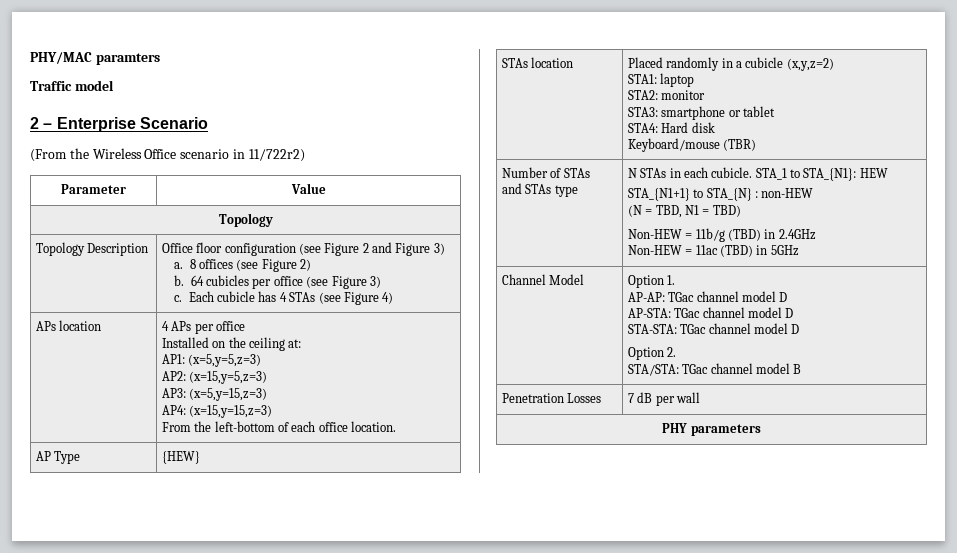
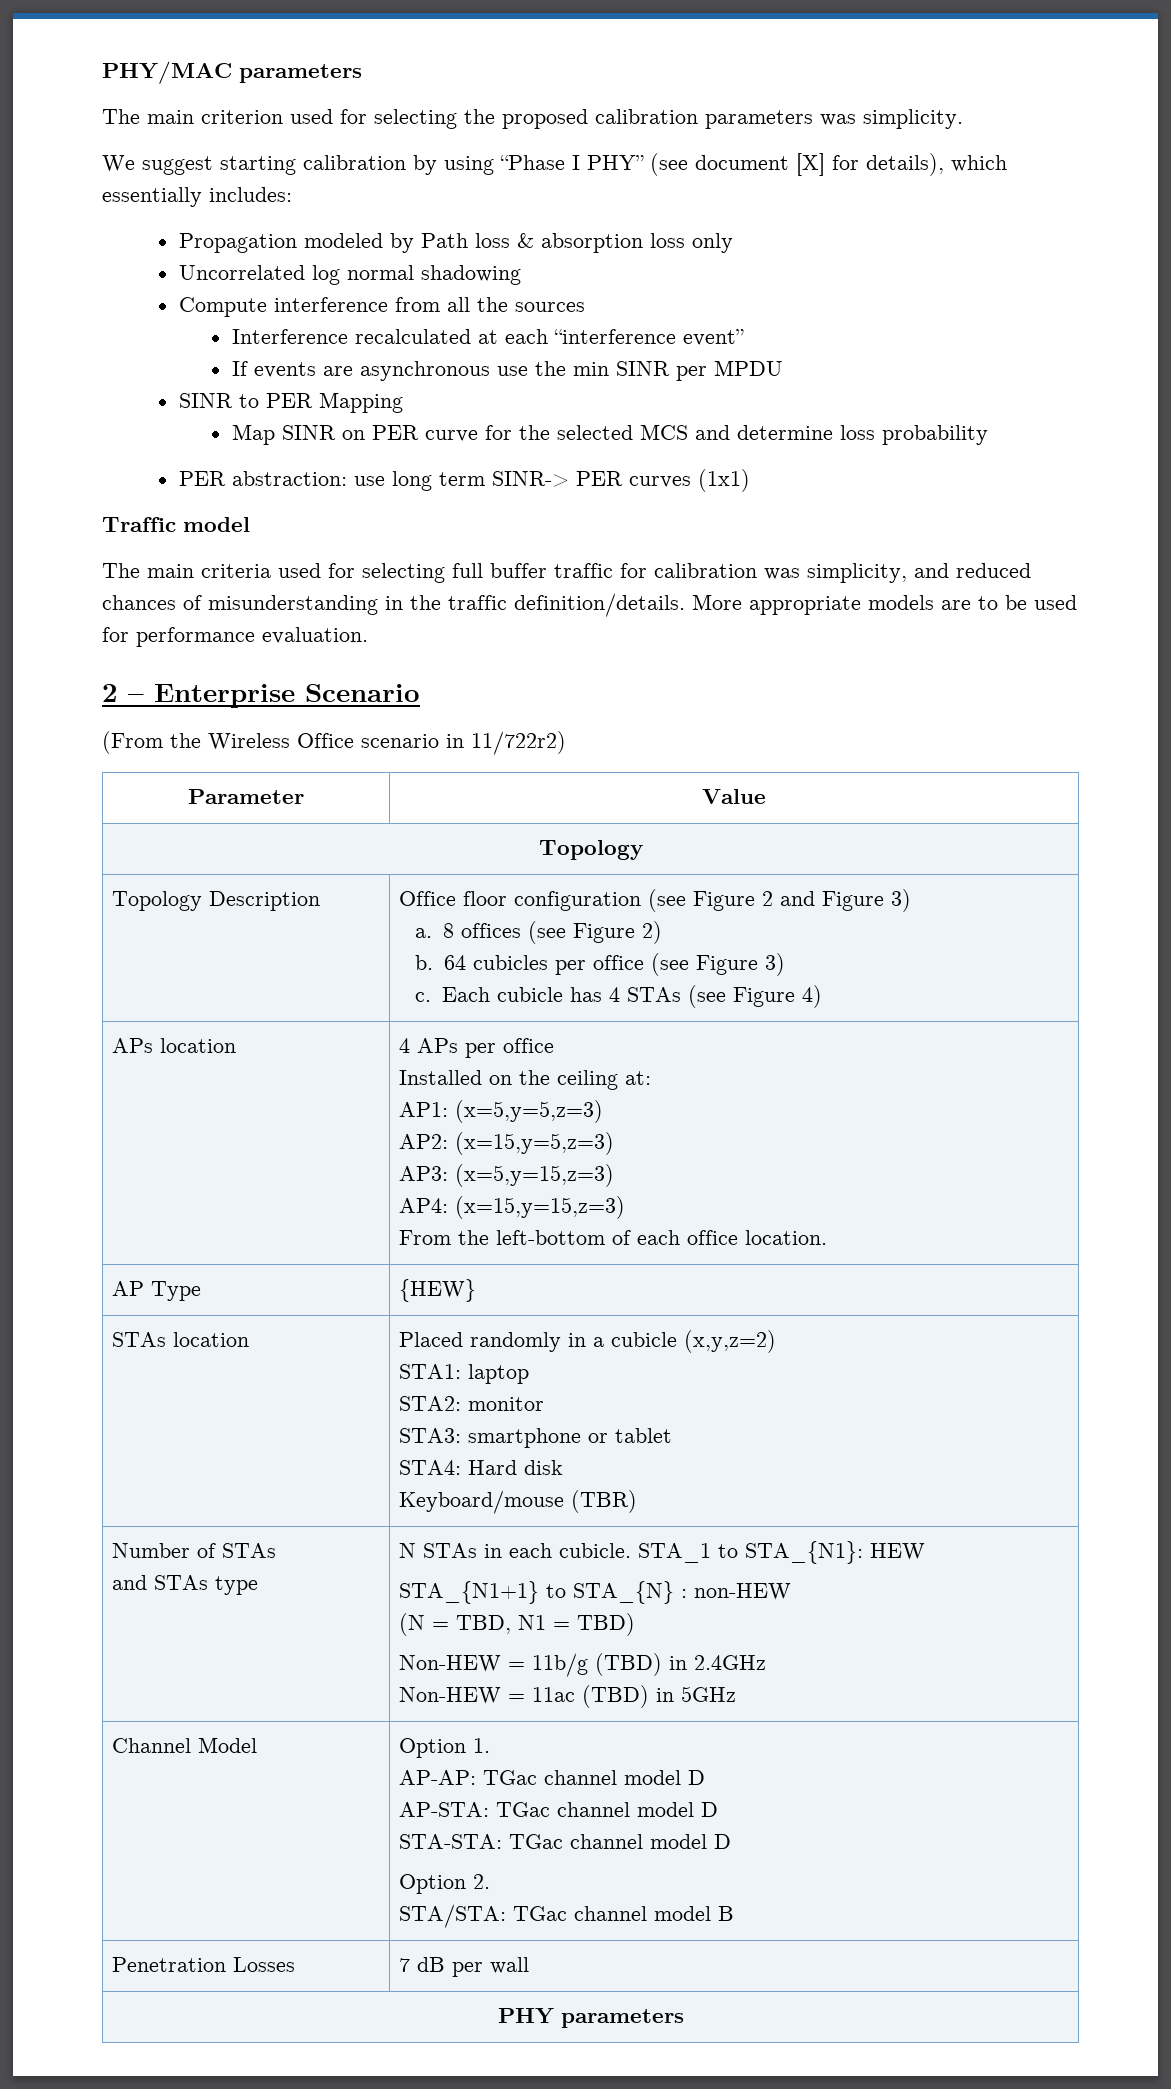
- PHY/MAC paramters
+ PHY/MAC parameters
+ The main criterion used for selecting the proposed calibration parameters was simplicity.
+ We suggest starting calibration by using “Phase I PHY” (see document [X] for details), which essentially includes:
+ Propagation modeled by Path loss & absorption loss only
+ Uncorrelated log normal shadowing
+ Compute interference from all the sources
+ Interference recalculated at each “interference event”
+ If events are asynchronous use the min SINR per MPDU
+ SINR to PER Mapping
+ Map SINR on PER curve for the selected MCS and determine loss probability
+ PER abstraction: use long term SINR-> PER curves (1x1)
  Traffic model
+ The main criteria used for selecting full buffer traffic for calibration was simplicity, and reduced chances of misunderstanding in the traffic definition/details. More appropriate models are to be used for performance evaluation.

